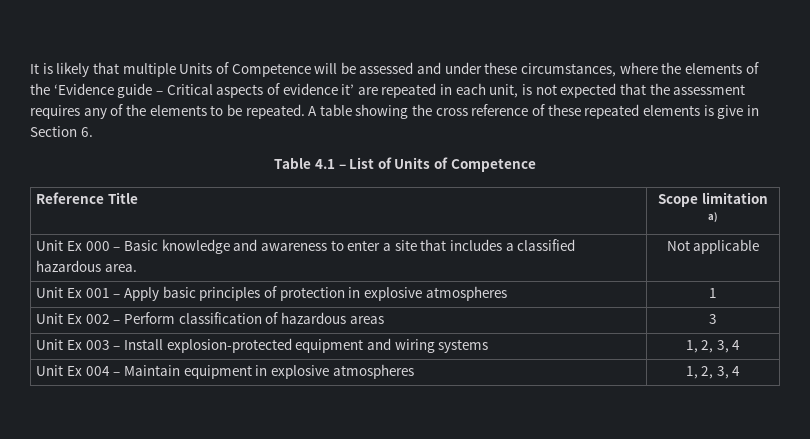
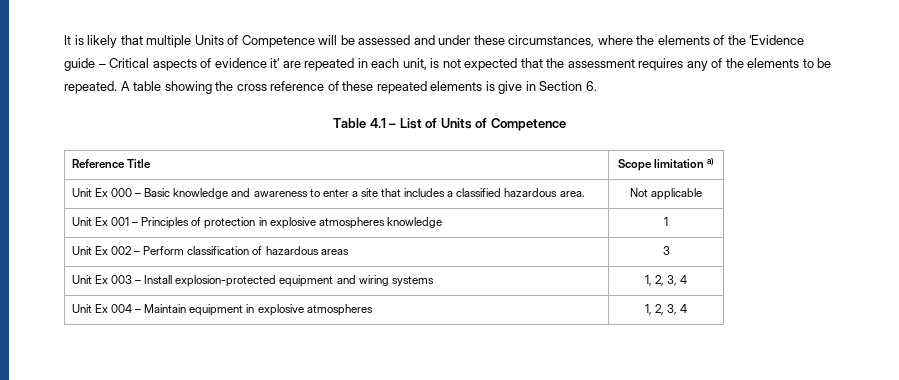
- Unit Ex 001 – Apply basic principles of protection in explosive atmospheres | 1
+ Unit Ex 001 – Principles of protection in explosive atmospheres knowledge | 1

